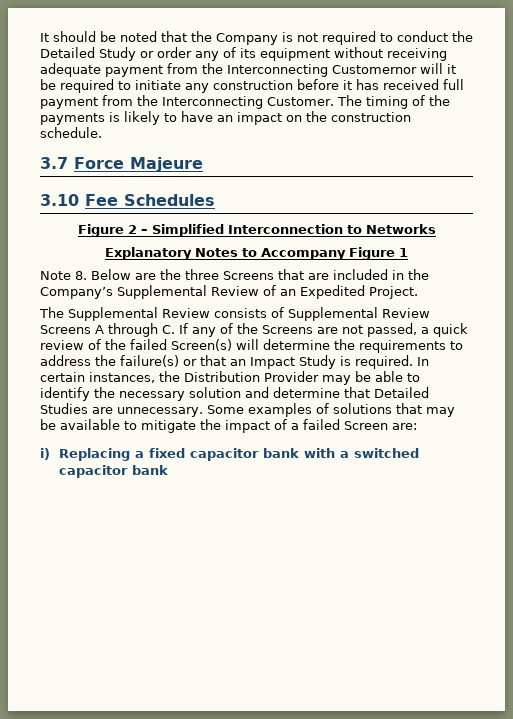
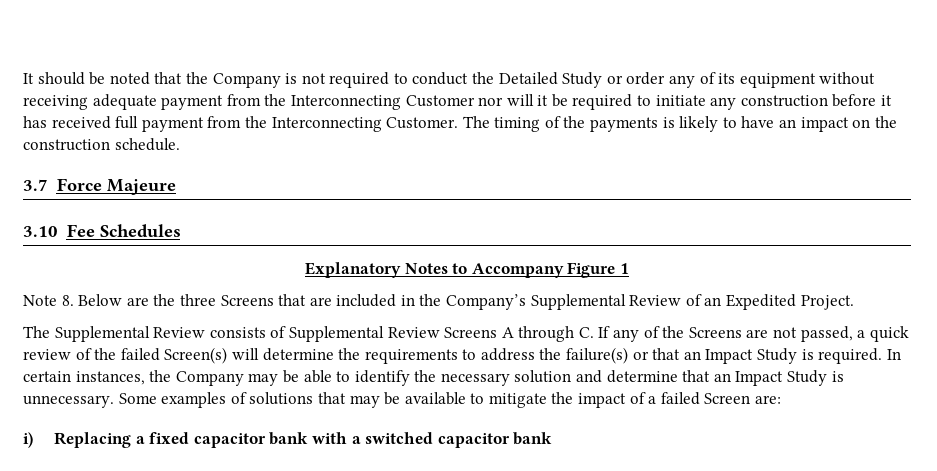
- It should be noted that the Company is not required to conduct the Detailed Study or order any of its equipment without receiving adequate payment from the Interconnecting Customernor will it be required to initiate any construction before it has received full payment from the Interconnecting Customer.
+ It should be noted that the Company is not required to conduct the Detailed Study or order any of its equipment without receiving adequate payment from the Interconnecting Customer nor will it be required to initiate any construction before it has received full payment from the Interconnecting Customer.
- Figure 2 – Simplified Interconnection to Networks
- In certain instances, the Distribution Provider may be able to identify the necessary solution and determine that Detailed Studies are unnecessary.
+ In certain instances, the Company may be able to identify the necessary solution and determine that an Impact Study is unnecessary.

